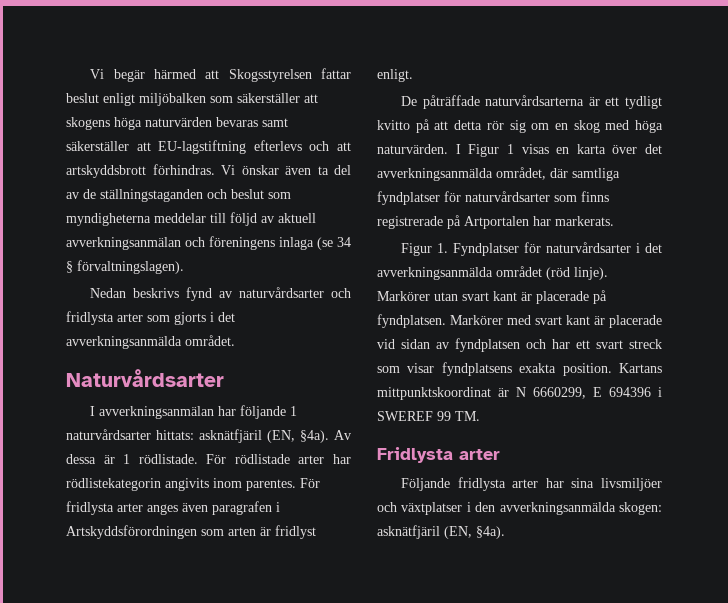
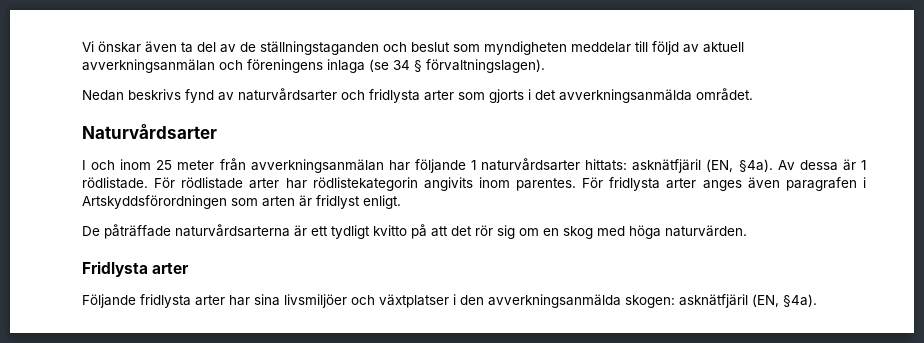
- Vi begär härmed att Skogsstyrelsen fattar beslut enligt miljöbalken som säkerställer att skogens höga naturvärden bevaras samt säkerställer att EU-lagstiftning efterlevs och att artskyddsbrott förhindras. Vi önskar även ta del av de ställningstaganden och beslut som myndigheterna meddelar till följd av aktuell avverkningsanmälan och föreningens inlaga (se 34 § förvaltningslagen).
+ Vi önskar även ta del av de ställningstaganden och beslut som myndigheten meddelar till följd av aktuell avverkningsanmälan och föreningens inlaga (se 34 § förvaltningslagen).
- I avverkningsanmälan har följande 1 naturvårdsarter hittats: asknätfjäril (EN, §4a).
+ I och inom 25 meter från avverkningsanmälan har följande 1 naturvårdsarter hittats: asknätfjäril (EN, §4a).
- De påträffade naturvårdsarterna är ett tydligt kvitto på att detta rör sig om en skog med höga naturvärden. I Figur 1 visas en karta över det avverkningsanmälda området, där samtliga fyndplatser för naturvårdsarter som finns registrerade på Artportalen har markerats.
- Figur 1. Fyndplatser för naturvårdsarter i det avverkningsanmälda området (röd linje). Markörer utan svart kant är placerade på fyndplatsen. Markörer med svart kant är placerade vid sidan av fyndplatsen och har ett svart streck som visar fyndplatsens exakta position. Kartans mittpunktskoordinat är N 6660299, E 694396 i SWEREF 99 TM.
+ De påträffade naturvårdsarterna är ett tydligt kvitto på att det rör sig om en skog med höga naturvärden.

